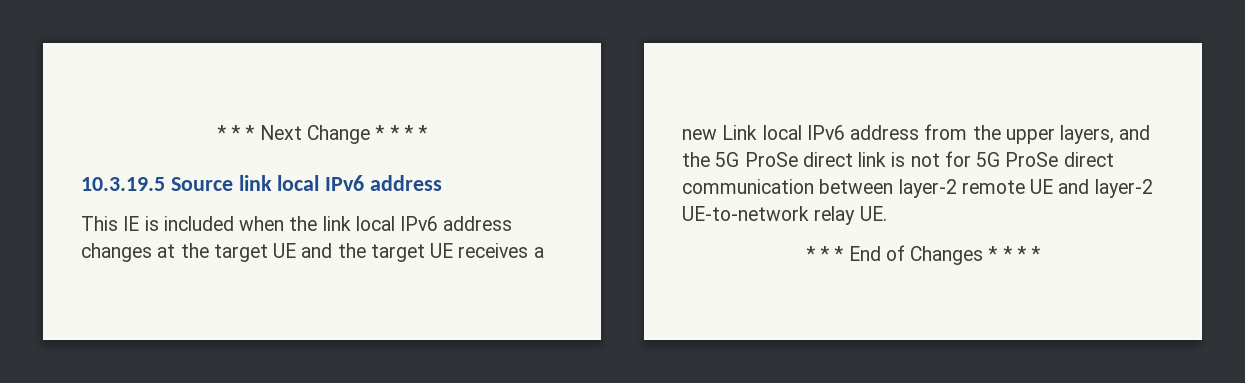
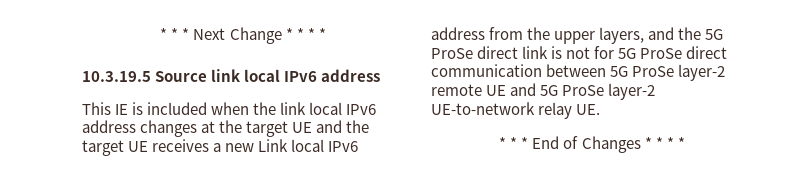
- This IE is included when the link local IPv6 address changes at the target UE and the target UE receives a new Link local IPv6 address from the upper layers, and the 5G ProSe direct link is not for 5G ProSe direct communication between layer-2 remote UE and layer-2 UE-to-network relay UE.
+ This IE is included when the link local IPv6 address changes at the target UE and the target UE receives a new Link local IPv6 address from the upper layers, and the 5G ProSe direct link is not for 5G ProSe direct communication between 5G ProSe layer-2 remote UE and 5G ProSe layer-2 UE-to-network relay UE.

